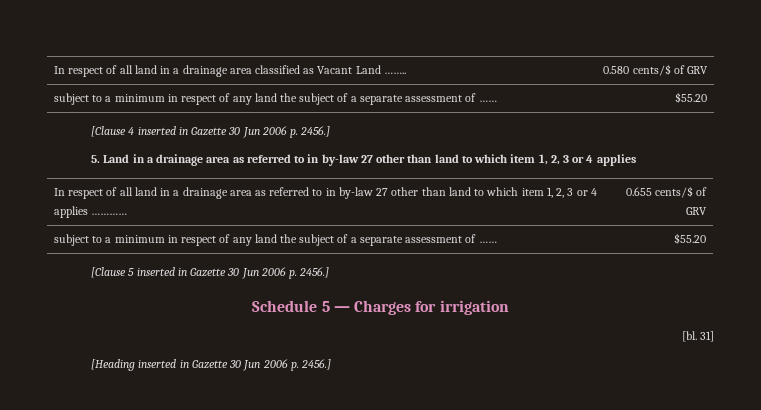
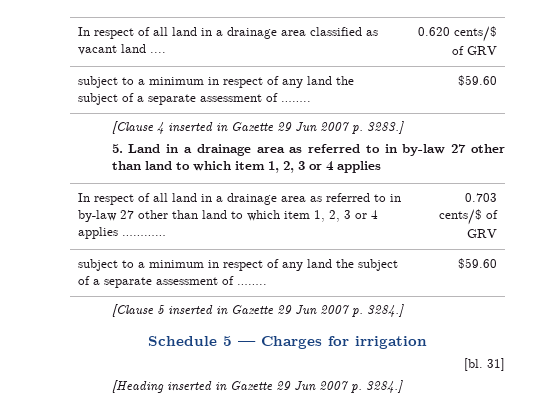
- In respect of all land in a drainage area classified as Vacant Land …….. | 0.580 cents/$ of GRV
- subject to a minimum in respect of any land the subject of a separate assessment of …… | $55.20
+ In respect of all land in a drainage area classified as vacant land .... | 0.620 cents/$ of GRV
+ subject to a minimum in respect of any land the subject of a separate assessment of …….. | $59.60
- [Clause 4 inserted in Gazette 30 Jun 2006 p. 2456.]
+ [Clause 4 inserted in Gazette 29 Jun 2007 p. 3283.]
- In respect of all land in a drainage area as referred to in by-law 27 other than land to which item 1, 2, 3 or 4 applies ………… | 0.655 cents/$ of GRV
- subject to a minimum in respect of any land the subject of a separate assessment of …… | $55.20
+ In respect of all land in a drainage area as referred to in by-law 27 other than land to which item 1, 2, 3 or 4 applies ………… | 0.703 cents/$ of GRV
+ subject to a minimum in respect of any land the subject of a separate assessment of …….. | $59.60
- [Clause 5 inserted in Gazette 30 Jun 2006 p. 2456.]
+ [Clause 5 inserted in Gazette 29 Jun 2007 p. 3284.]
- [Heading inserted in Gazette 30 Jun 2006 p. 2456.]
+ [Heading inserted in Gazette 29 Jun 2007 p. 3284.]

